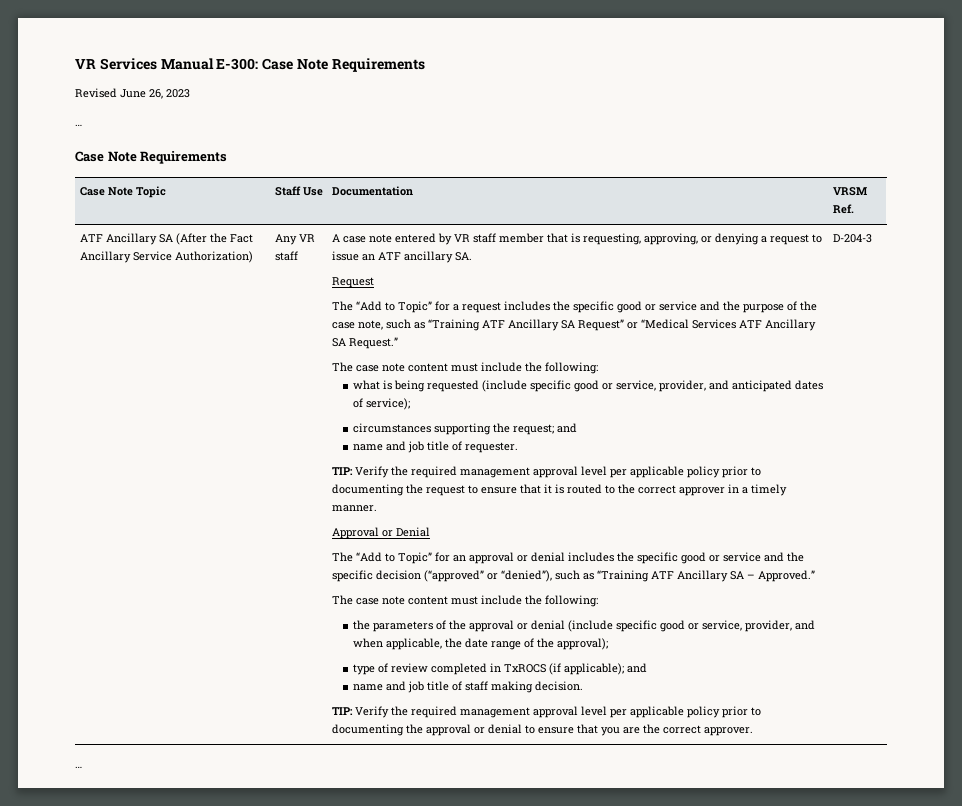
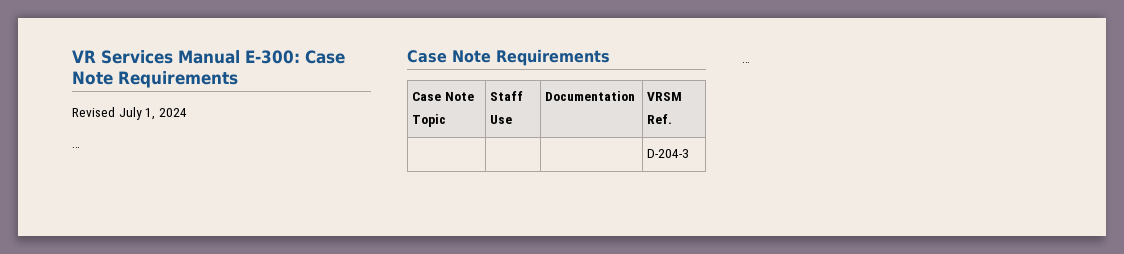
- Revised June 26, 2023
+ Revised July 1, 2024
- ATF Ancillary SA (After the Fact Ancillary Service Authorization) | Any VR staff | A case note entered by VR staff member that is requesting, approving, or denying a request to issue an ATF ancillary SA.
- Request
- The “Add to Topic” for a request includes the specific good or service and the purpose of the case note, such as “Training ATF Ancillary SA Request” or “Medical Services ATF Ancillary SA Request.”
- The case note content must include the following:
- what is being requested (include specific good or service, provider, and anticipated dates of service);
- circumstances supporting the request; and
- name and job title of requester.
- TIP: Verify the required management approval level per applicable policy prior to documenting the request to ensure that it is routed to the correct approver in a timely manner.
- Approval or Denial
- The “Add to Topic” for an approval or denial includes the specific good or service and the specific decision (“approved” or “denied”), such as “Training ATF Ancillary SA – Approved.”
- The case note content must include the following:
- the parameters of the approval or denial (include specific good or service, provider, and when applicable, the date range of the approval);
- type of review completed in TxROCS (if applicable); and
- name and job title of staff making decision.
- TIP: Verify the required management approval level per applicable policy prior to documenting the approval or denial to ensure that you are the correct approver.

